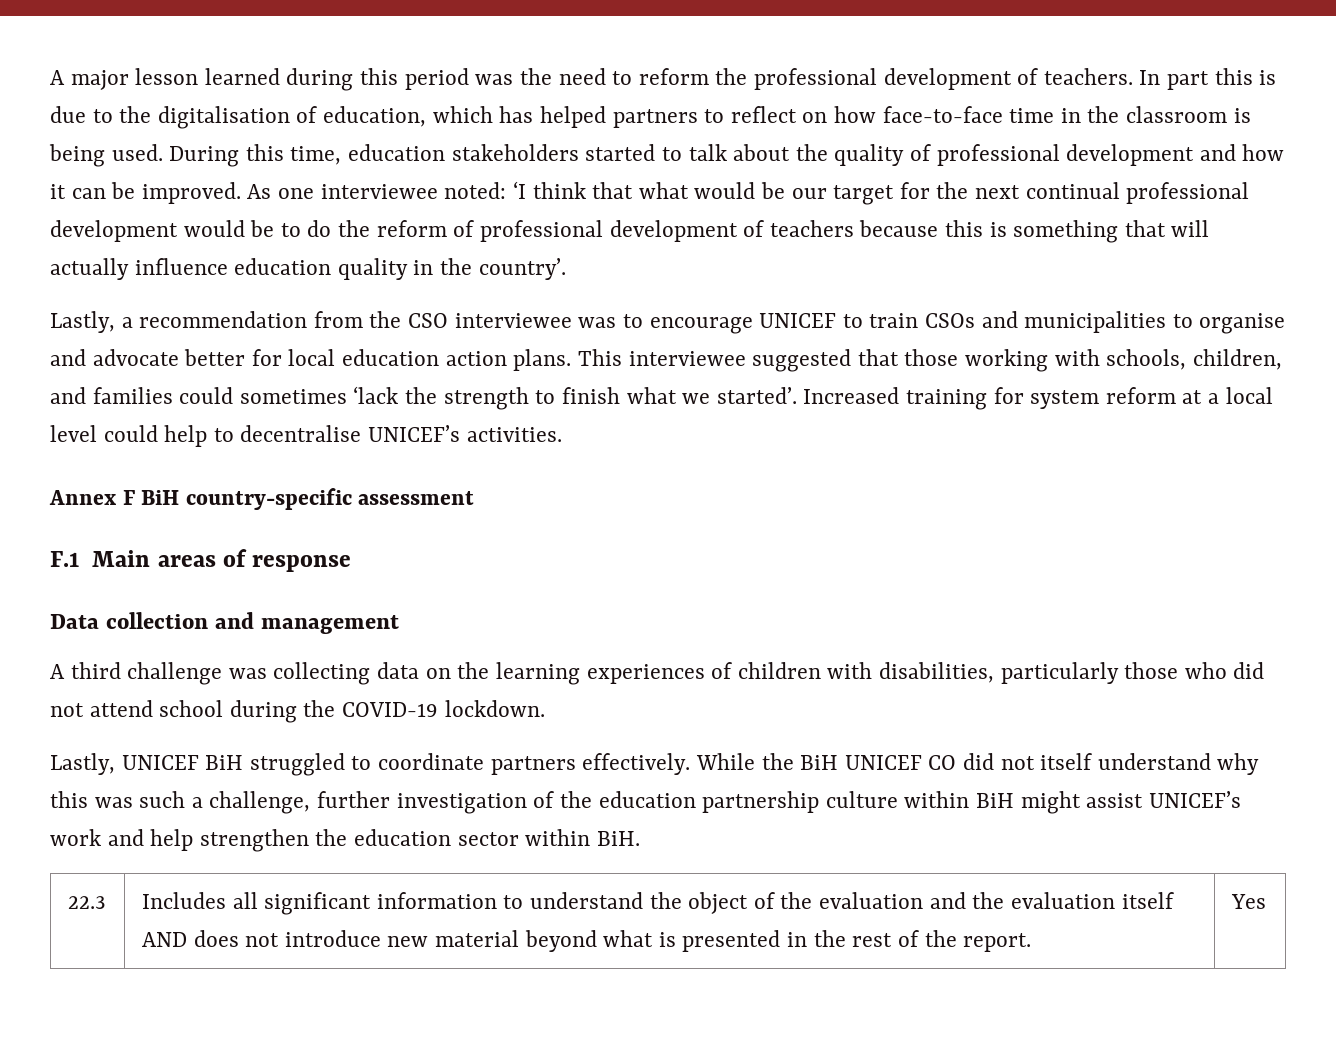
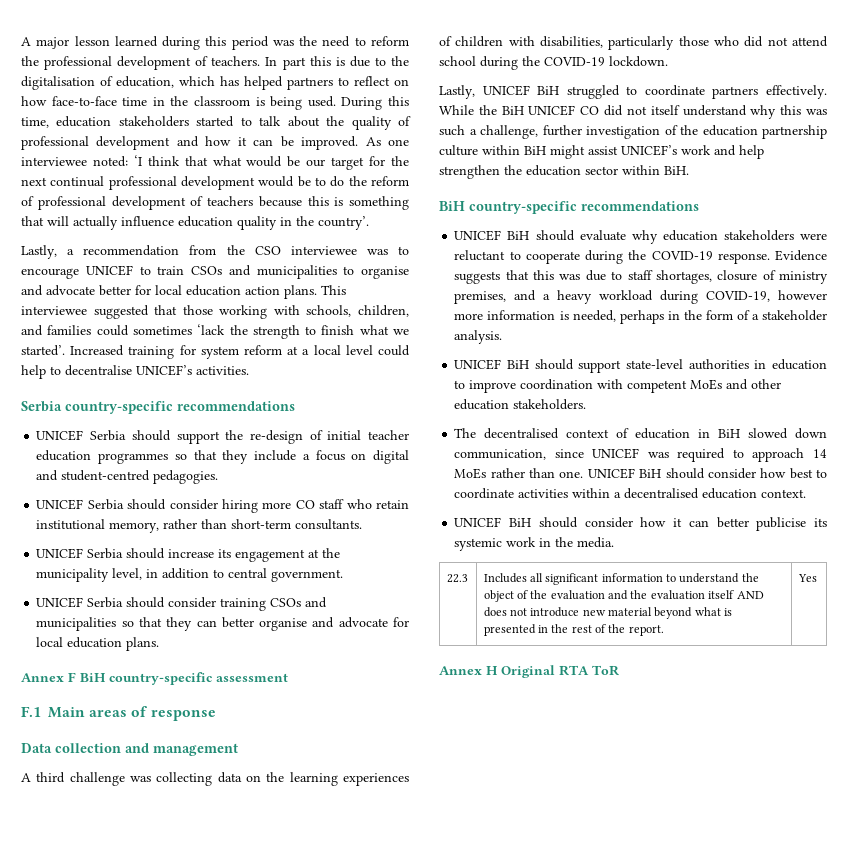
+ Serbia country-specific recommendations
+ UNICEF Serbia should support the re-design of initial teacher education programmes so that they include a focus on digital and student-centred pedagogies.
+ UNICEF Serbia should consider hiring more CO staff who retain institutional memory, rather than short-term consultants.
+ UNICEF Serbia should increase its engagement at the municipality level, in addition to central government.
+ UNICEF Serbia should consider training CSOs and municipalities so that they can better organise and advocate for local education plans.
+ BiH country-specific recommendations
+ UNICEF BiH should evaluate why education stakeholders were reluctant to cooperate during the COVID-19 response. Evidence suggests that this was due to staff shortages, closure of ministry premises, and a heavy workload during COVID-19, however more information is needed, perhaps in the form of a stakeholder analysis.
+ UNICEF BiH should support state-level authorities in education to improve coordination with competent MoEs and other education stakeholders.
+ The decentralised context of education in BiH slowed down communication, since UNICEF was required to approach 14 MoEs rather than one. UNICEF BiH should consider how best to coordinate activities within a decentralised education context.
+ UNICEF BiH should consider how it can better publicise its systemic work in the media.
+ Annex H Original RTA ToR

